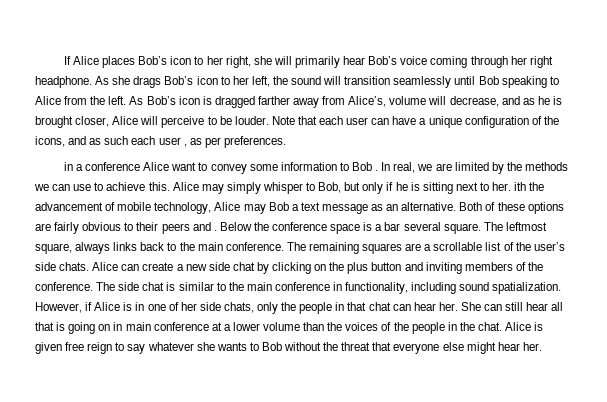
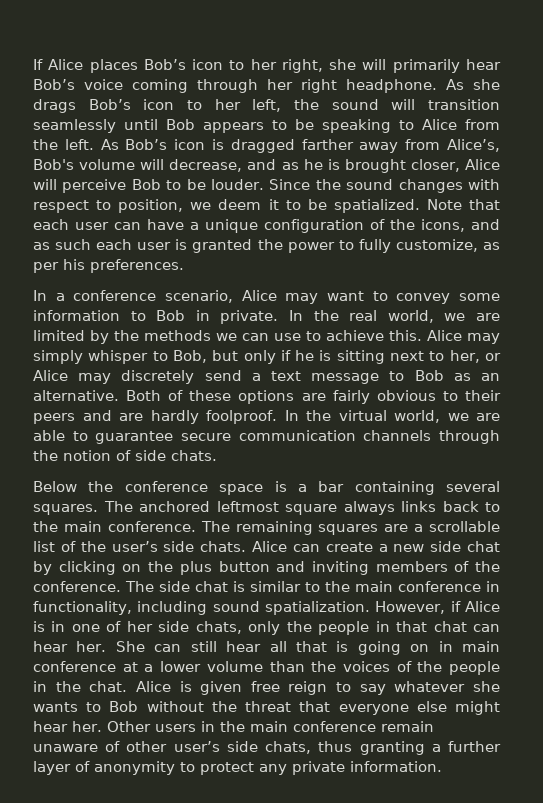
- As she drags Bob’s icon to her left, the sound will transition seamlessly until Bob speaking to Alice from the left.
+ As she drags Bob’s icon to her left, the sound will transition seamlessly until Bob appears to be speaking to Alice from the left.
- As Bob’s icon is dragged farther away from Alice’s, volume will decrease, and as he is brought closer, Alice will perceive to be louder.
+ As Bob’s icon is dragged farther away from Alice’s, Bob's volume will decrease, and as he is brought closer, Alice will perceive Bob to be louder.
+ Since the sound changes with respect to position, we deem it to be spatialized.
- Note that each user can have a unique configuration of the icons, and as such each user , as per preferences.
+ Note that each user can have a unique configuration of the icons, and as such each user is granted the power to fully customize, as per his preferences.
- in a conference Alice want to convey some information to Bob . In real, we are limited by the methods we can use to achieve this.
+ In a conference scenario, Alice may want to convey some information to Bob in private. In the real world, we are limited by the methods we can use to achieve this.
- Alice may simply whisper to Bob, but only if he is sitting next to her. ith the advancement of mobile technology, Alice may Bob a text message as an alternative.
+ Alice may simply whisper to Bob, but only if he is sitting next to her, or Alice may discretely send a text message to Bob as an alternative.
- Both of these options are fairly obvious to their peers and . Below the conference space is a bar several square. The leftmost square, always links back to the main conference.
+ Both of these options are fairly obvious to their peers and are hardly foolproof. In the virtual world, we are able to guarantee secure communication channels through the notion of side chats.
+ Below the conference space is a bar containing several squares. The anchored leftmost square always links back to the main conference.
+ Other users in the main conference remain unaware of other user’s side chats, thus granting a further layer of anonymity to protect any private information.

